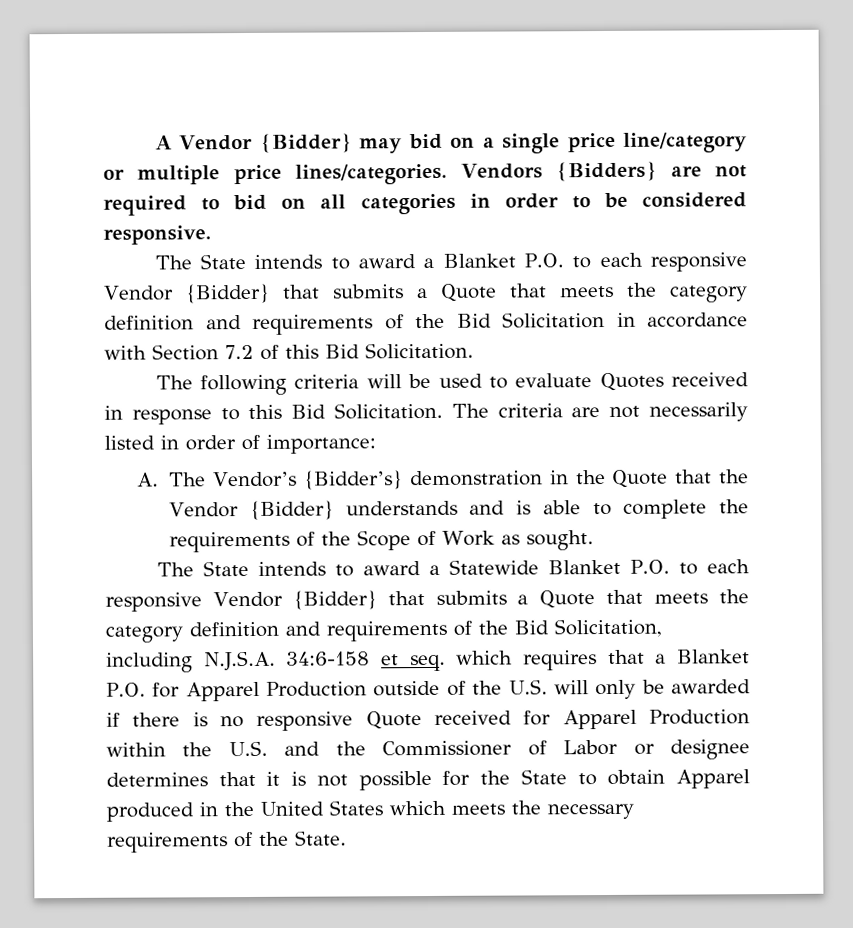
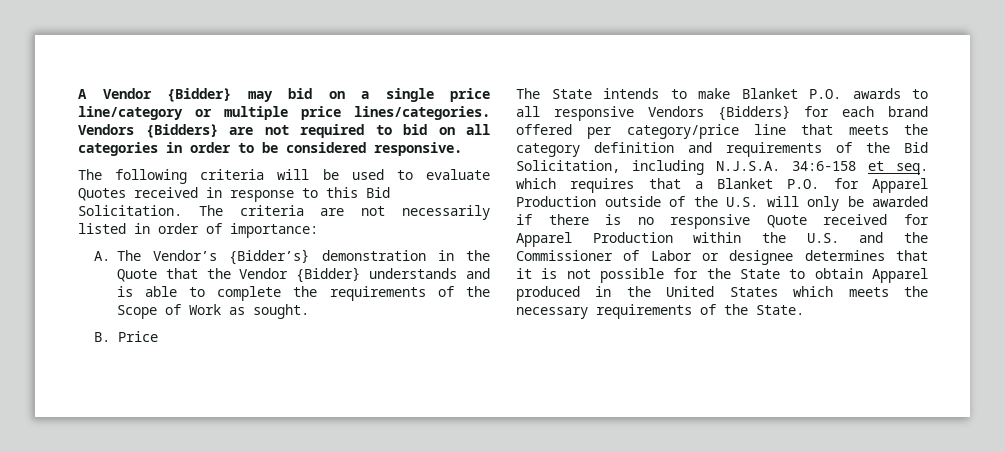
- The State intends to award a Blanket P.O. to each responsive Vendor {Bidder} that submits a Quote that meets the category definition and requirements of the Bid Solicitation in accordance with Section 7.2 of this Bid Solicitation.
- The State intends to award a Statewide Blanket P.O. to each responsive Vendor {Bidder} that submits a Quote that meets the category definition and requirements of the Bid Solicitation, including N.J.S.A. 34:6-158 et seq. which requires that a Blanket P.O. for Apparel Production outside of the U.S. will only be awarded if there is no responsive Quote received for Apparel Production within the U.S. and the Commissioner of Labor or designee determines that it is not possible for the State to obtain Apparel produced in the United States which meets the necessary requirements of the State.
+ B. Price
+ The State intends to make Blanket P.O. awards to all responsive Vendors {Bidders} for each brand offered per category/price line that meets the category definition and requirements of the Bid Solicitation, including N.J.S.A. 34:6-158 et seq. which requires that a Blanket P.O. for Apparel Production outside of the U.S. will only be awarded if there is no responsive Quote received for Apparel Production within the U.S. and the Commissioner of Labor or designee determines that it is not possible for the State to obtain Apparel produced in the United States which meets the necessary requirements of the State.

